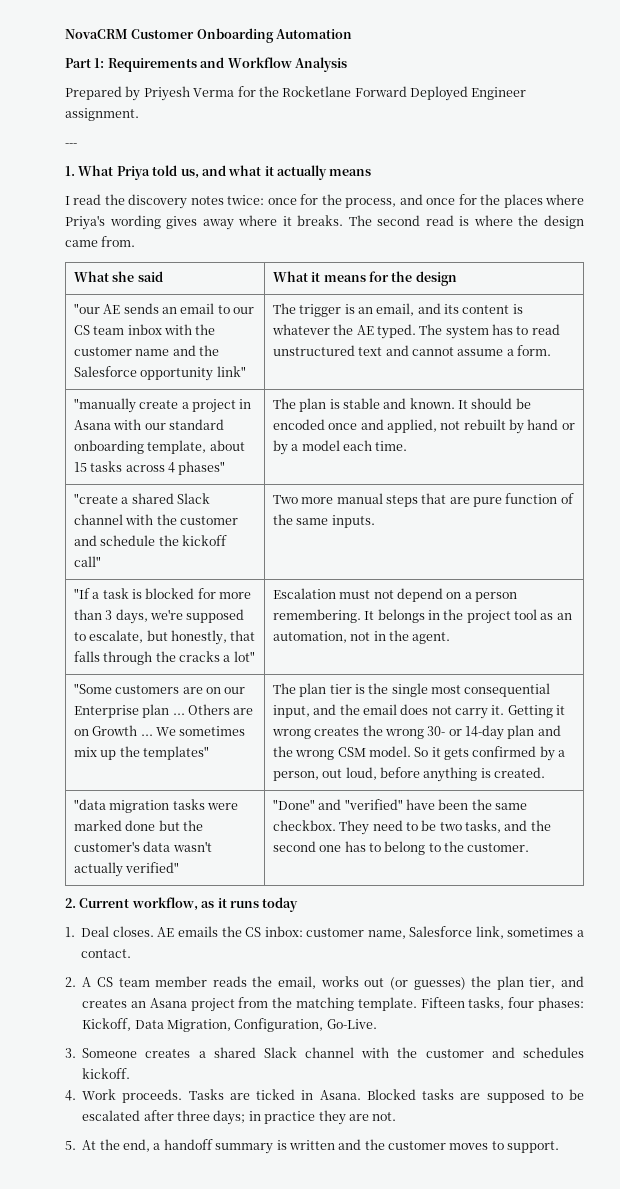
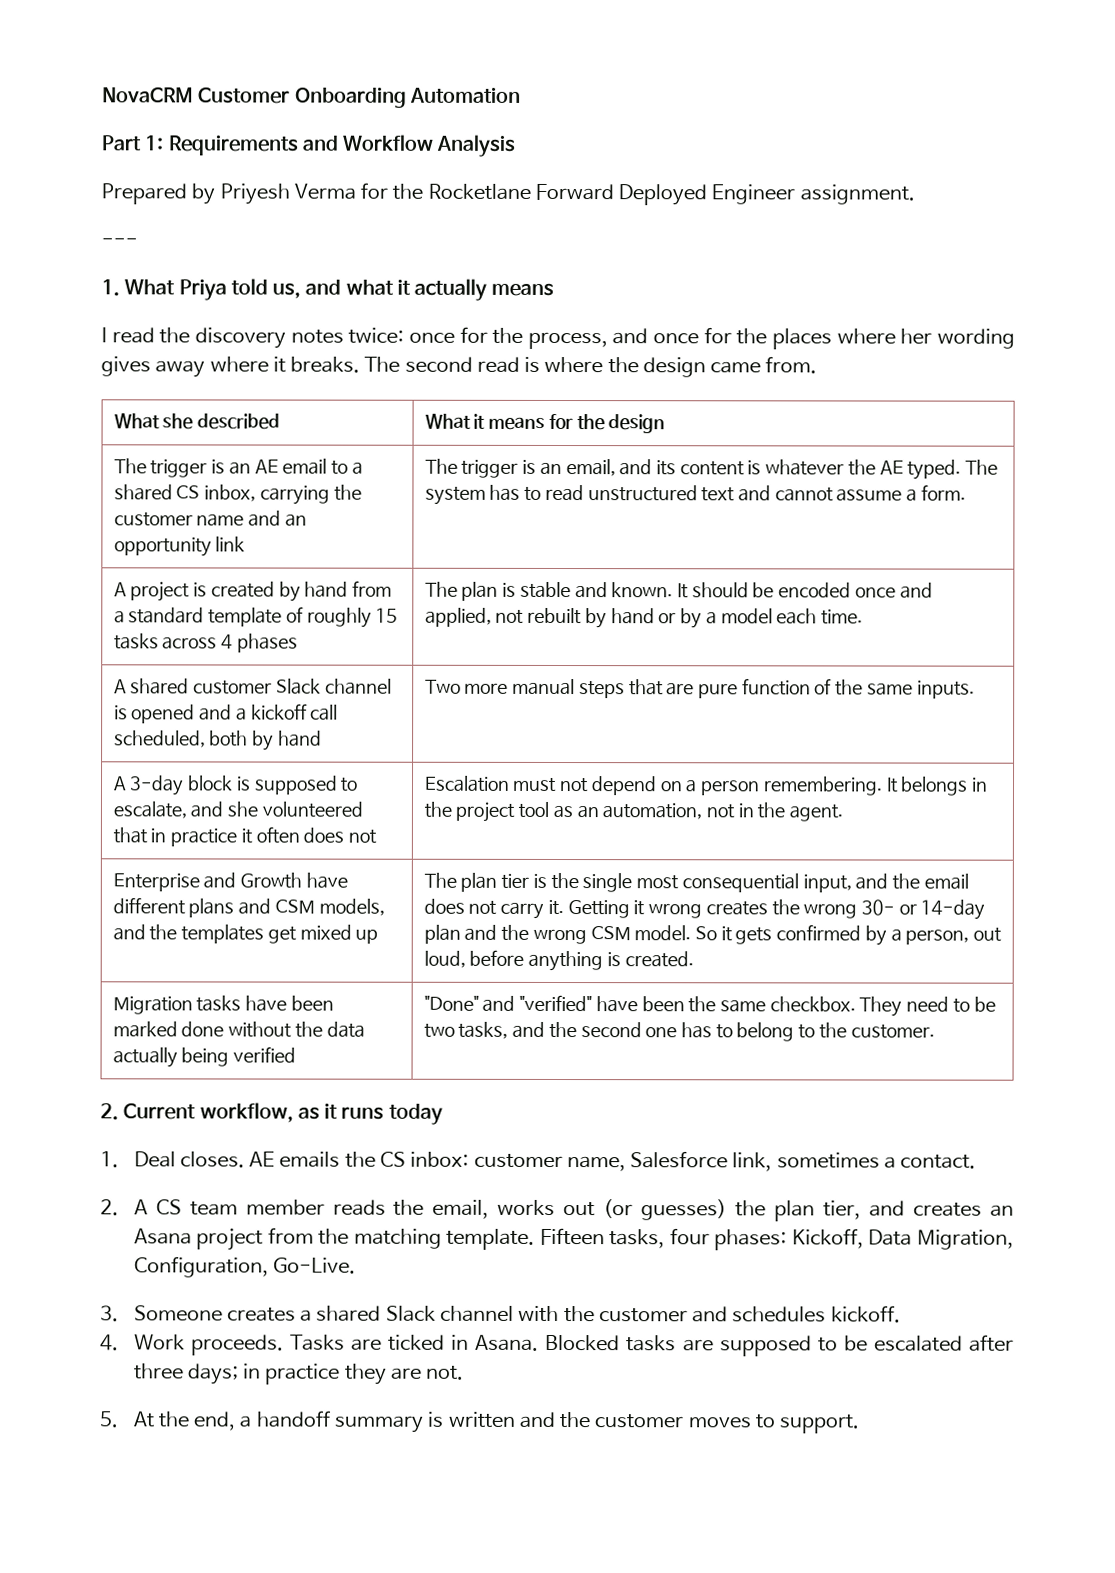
- I read the discovery notes twice: once for the process, and once for the places where Priya's wording gives away where it breaks.
+ I read the discovery notes twice: once for the process, and once for the places where her wording gives away where it breaks.
- What she said | What it means for the design
+ What she described | What it means for the design
- "our AE sends an email to our CS team inbox with the customer name and the Salesforce opportunity link"
+ The trigger is an AE email to a shared CS inbox, carrying the customer name and an opportunity link
- "manually create a project in Asana with our standard onboarding template, about 15 tasks across 4 phases" | The plan is stable and known. It should be encoded once and applied, not rebuilt by hand or by a model each time.
+ A project is created by hand from a standard template of roughly 15 tasks across 4 phases | The plan is stable and known. It should be encoded once and applied, not rebuilt by hand or by a model each time.
- "create a shared Slack channel with the customer and schedule the kickoff call" | Two more manual steps that are pure function of the same inputs.
+ A shared customer Slack channel is opened and a kickoff call scheduled, both by hand | Two more manual steps that are pure function of the same inputs.
- "If a task is blocked for more than 3 days, we're supposed to escalate, but honestly, that falls through the cracks a lot"
+ A 3-day block is supposed to escalate, and she volunteered that in practice it often does not
- "Some customers are on our Enterprise plan ... Others are on Growth ... We sometimes mix up the templates"
+ Enterprise and Growth have different plans and CSM models, and the templates get mixed up
- "data migration tasks were marked done but the customer's data wasn't actually verified" | "Done" and "verified" have been the same checkbox. They need to be two tasks, and the second one has to belong to the customer.
+ Migration tasks have been marked done without the data actually being verified | "Done" and "verified" have been the same checkbox. They need to be two tasks, and the second one has to belong to the customer.

